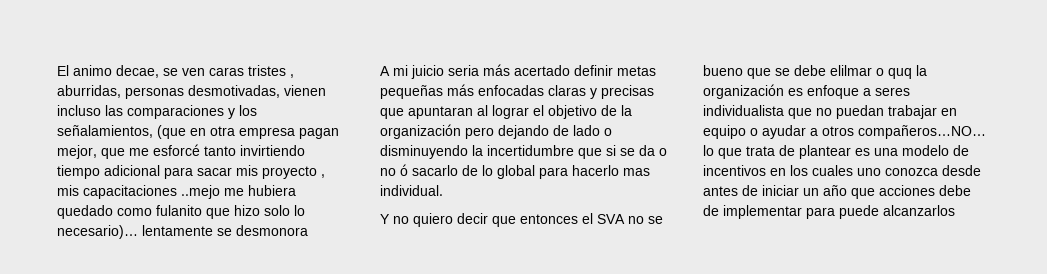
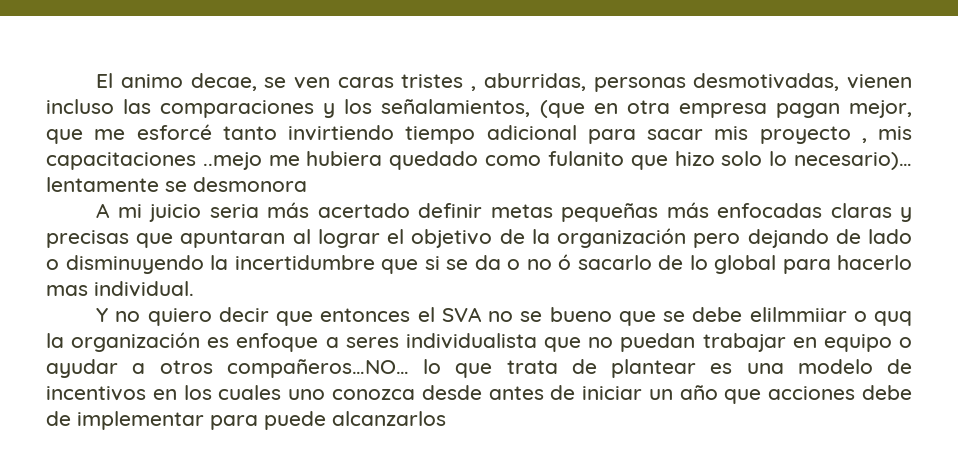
- Y no quiero decir que entonces el SVA no se bueno que se debe elilmar o quq la organización es enfoque a seres individualista que no puedan trabajar en equipo o ayudar a otros compañeros…NO… lo que trata de plantear es una modelo de incentivos en los cuales uno conozca desde antes de iniciar un año que acciones debe de implementar para puede alcanzarlos
+ Y no quiero decir que entonces el SVA no se bueno que se debe elilmmiiar o quq la organización es enfoque a seres individualista que no puedan trabajar en equipo o ayudar a otros compañeros…NO… lo que trata de plantear es una modelo de incentivos en los cuales uno conozca desde antes de iniciar un año que acciones debe de implementar para puede alcanzarlos

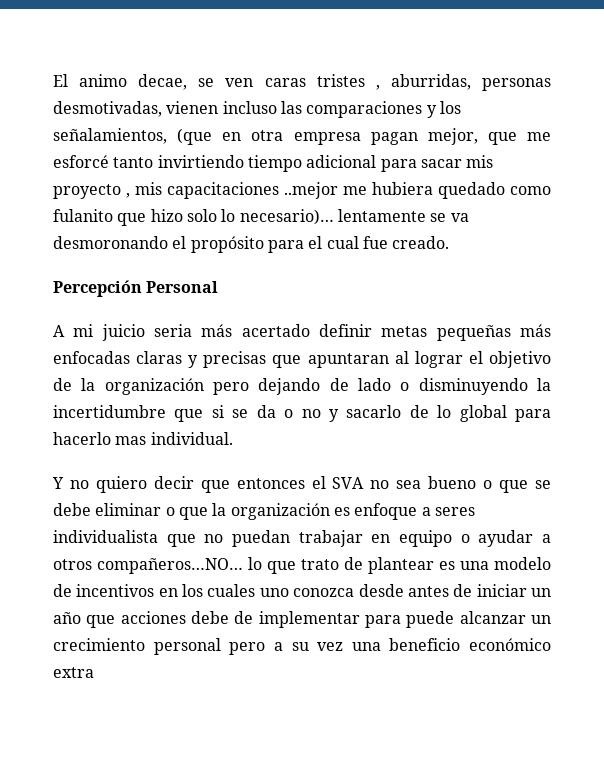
- El animo decae, se ven caras tristes , aburridas, personas desmotivadas, vienen incluso las comparaciones y los señalamientos, (que en otra empresa pagan mejor, que me esforcé tanto invirtiendo tiempo adicional para sacar mis proyecto , mis capacitaciones ..mejo me hubiera quedado como fulanito que hizo solo lo necesario)… lentamente se desmonora
+ El animo decae, se ven caras tristes , aburridas, personas desmotivadas, vienen incluso las comparaciones y los señalamientos, (que en otra empresa pagan mejor, que me esforcé tanto invirtiendo tiempo adicional para sacar mis proyecto , mis capacitaciones ..mejor me hubiera quedado como fulanito que hizo solo lo necesario)… lentamente se va desmoronando el propósito para el cual fue creado.
+ Percepción Personal
- A mi juicio seria más acertado definir metas pequeñas más enfocadas claras y precisas que apuntaran al lograr el objetivo de la organización pero dejando de lado o disminuyendo la incertidumbre que si se da o no ó sacarlo de lo global para hacerlo mas individual.
+ A mi juicio seria más acertado definir metas pequeñas más enfocadas claras y precisas que apuntaran al lograr el objetivo de la organización pero dejando de lado o disminuyendo la incertidumbre que si se da o no y sacarlo de lo global para hacerlo mas individual.
- Y no quiero decir que entonces el SVA no se bueno que se debe elilmmiiar o quq la organización es enfoque a seres individualista que no puedan trabajar en equipo o ayudar a otros compañeros…NO… lo que trata de plantear es una modelo de incentivos en los cuales uno conozca desde antes de iniciar un año que acciones debe de implementar para puede alcanzarlos
+ Y no quiero decir que entonces el SVA no sea bueno o que se debe eliminar o que la organización es enfoque a seres individualista que no puedan trabajar en equipo o ayudar a otros compañeros…NO… lo que trato de plantear es una modelo de incentivos en los cuales uno conozca desde antes de iniciar un año que acciones debe de implementar para puede alcanzar un crecimiento personal pero a su vez una beneficio económico extra

